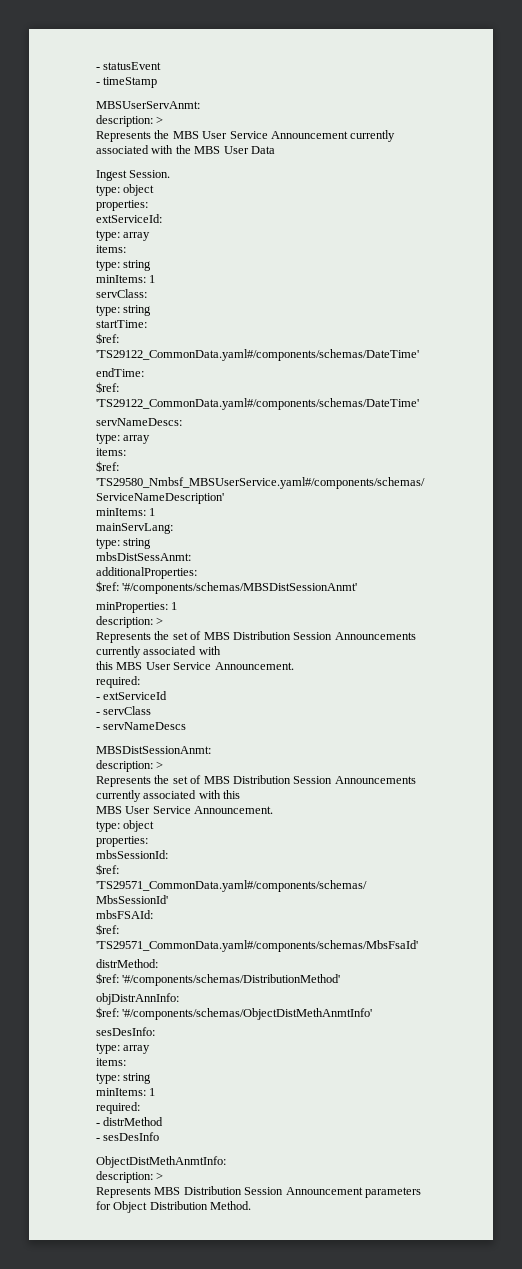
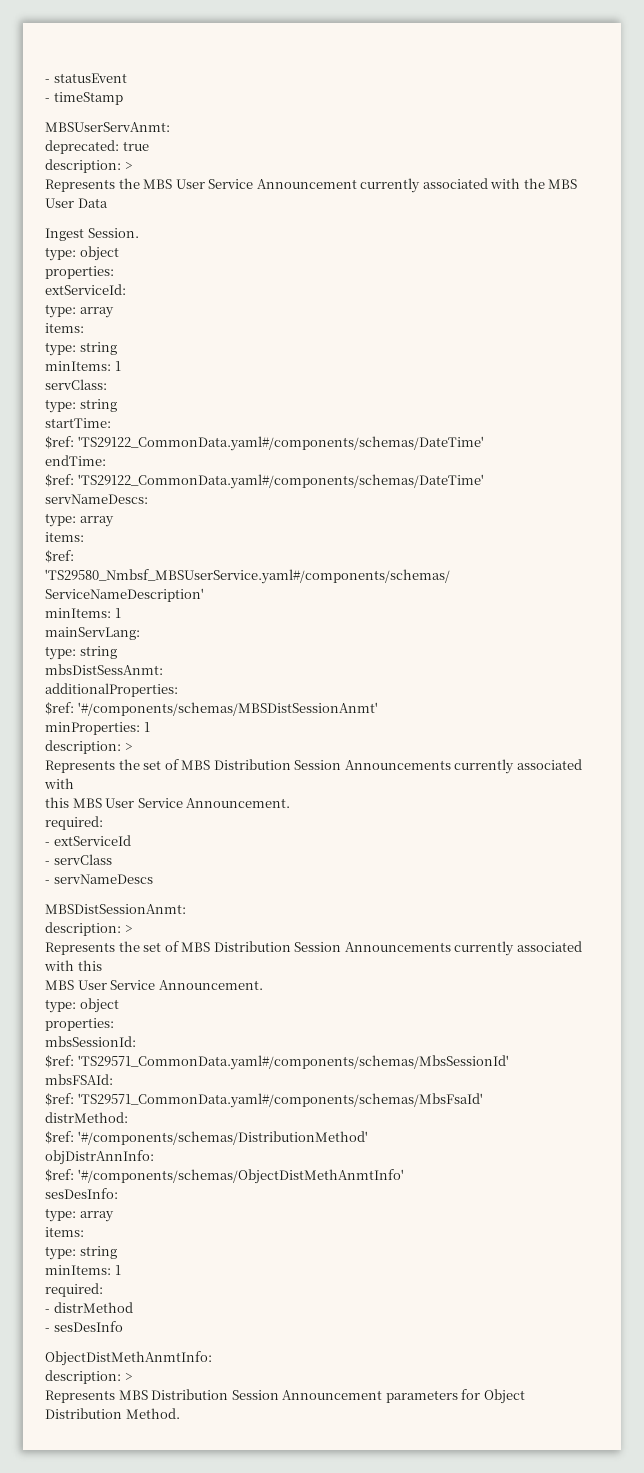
+ deprecated: true

